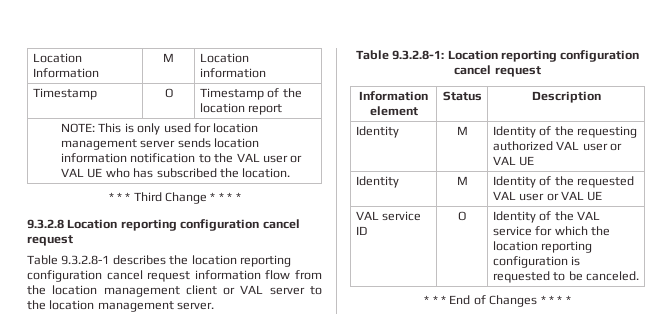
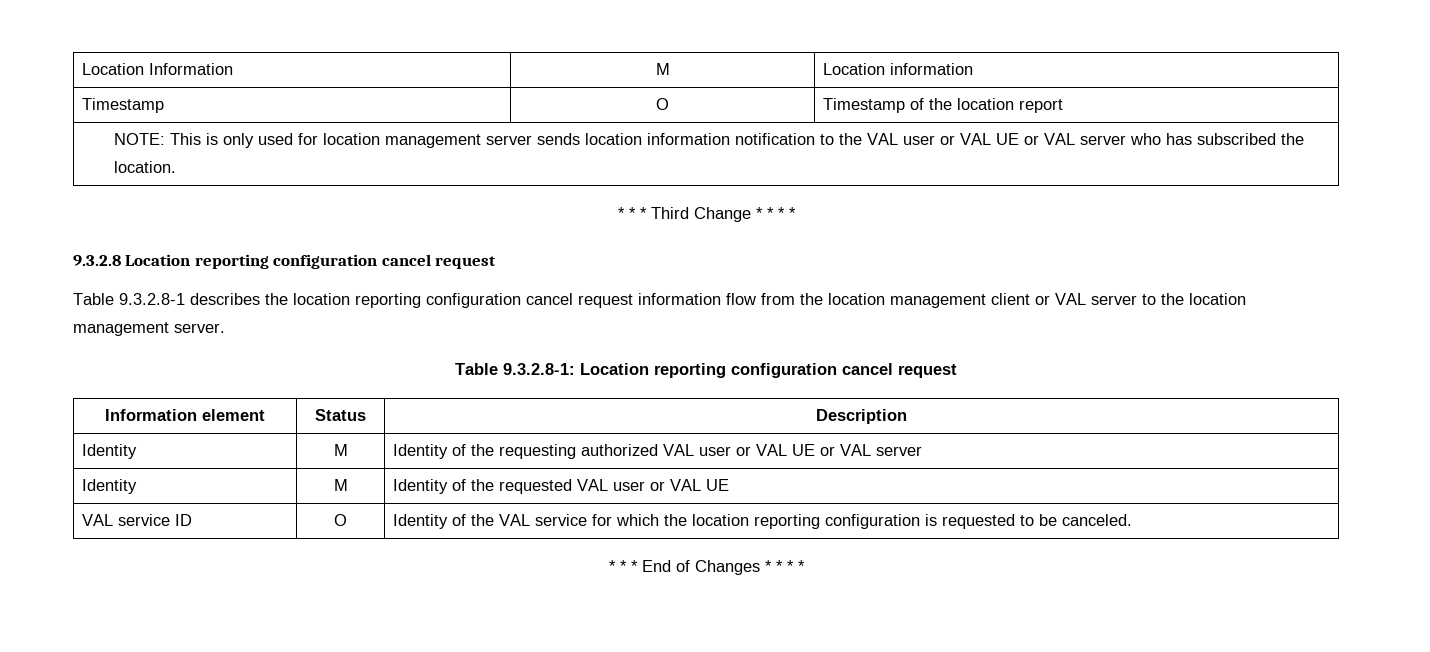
- NOTE: This is only used for location management server sends location information notification to the VAL user or VAL UE who has subscribed the location.
+ NOTE: This is only used for location management server sends location information notification to the VAL user or VAL UE or VAL server who has subscribed the location.
- Identity | M | Identity of the requesting authorized VAL user or VAL UE
+ Identity | M | Identity of the requesting authorized VAL user or VAL UE or VAL server

